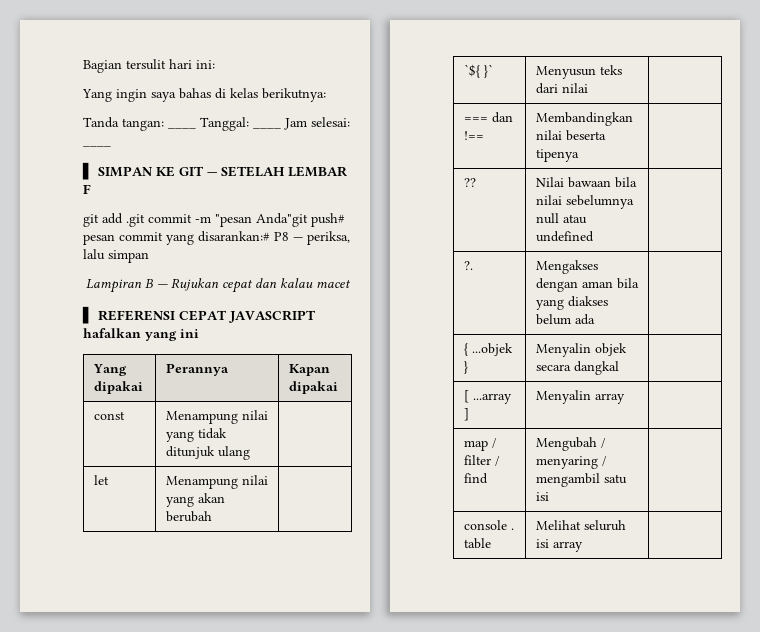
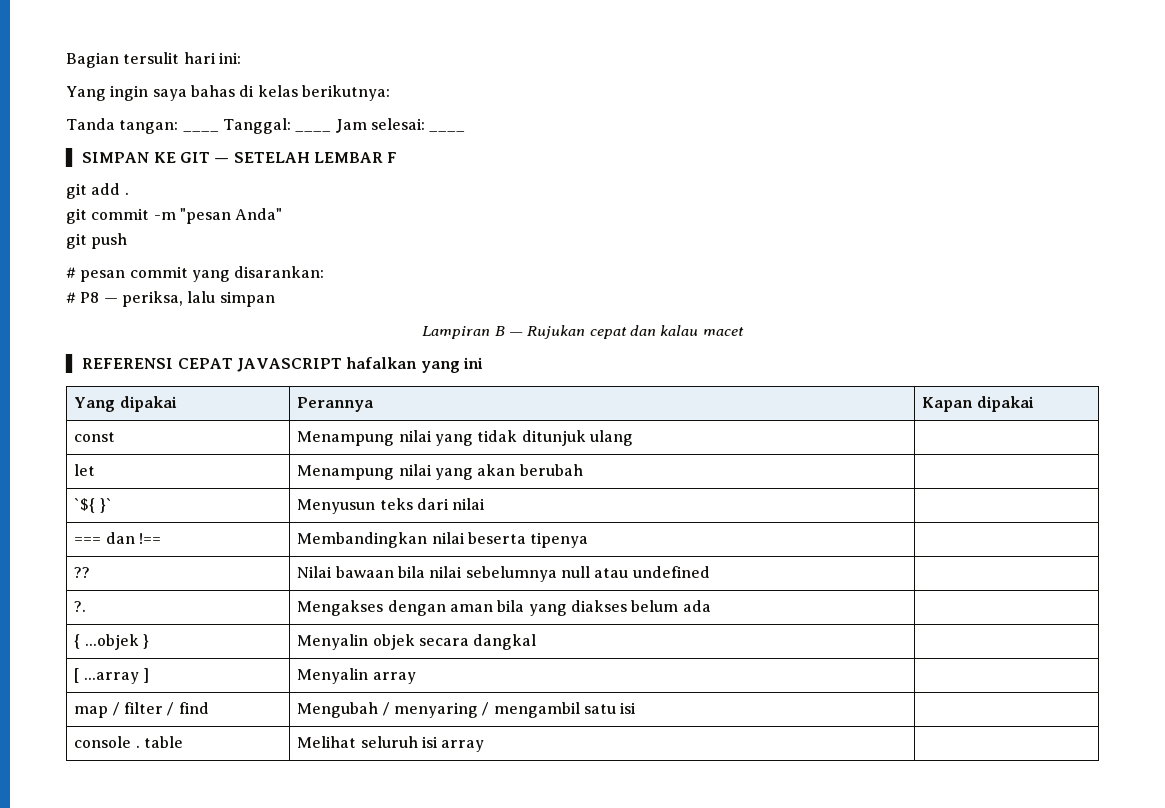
- git add .git commit -m "pesan Anda"git push# pesan commit yang disarankan:# P8 — periksa, lalu simpan
+ git add .
+ git commit -m "pesan Anda"
+ git push
+ # pesan commit yang disarankan:
+ # P8 — periksa, lalu simpan

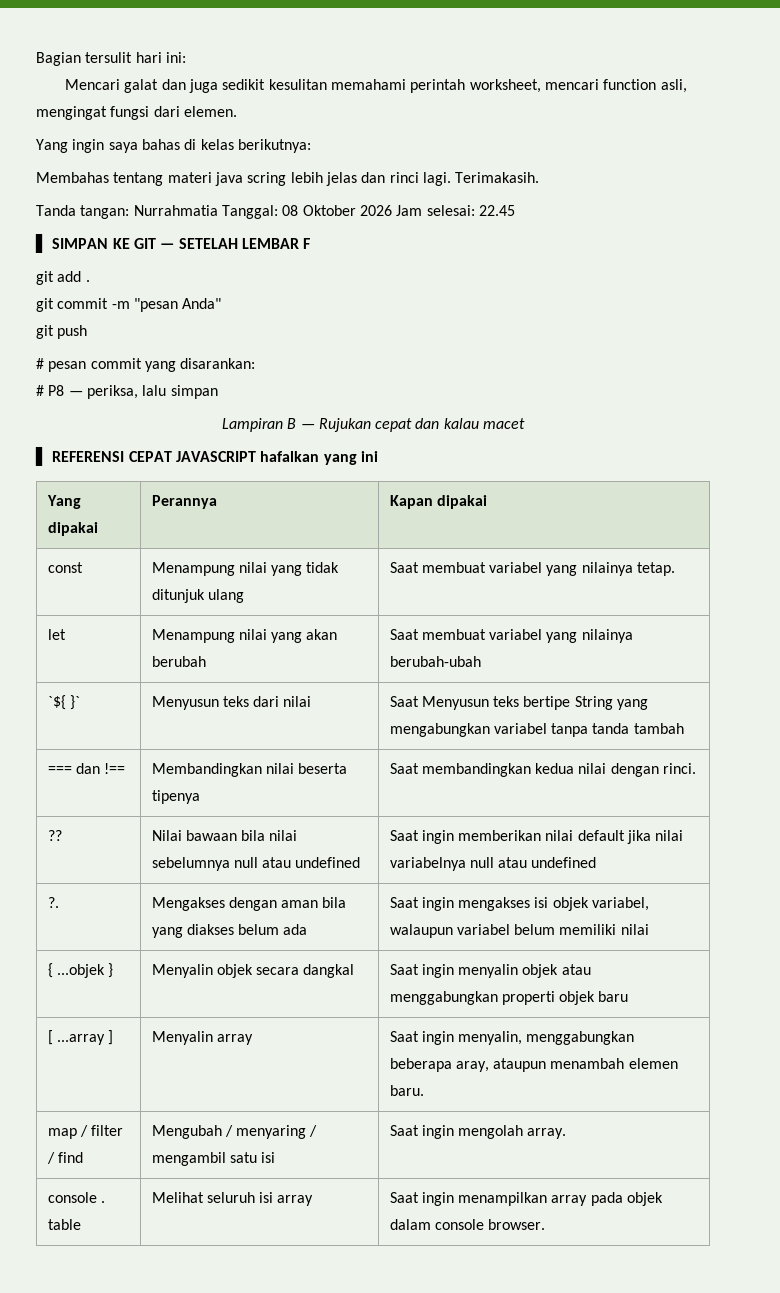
+ Mencari galat dan juga sedikit kesulitan memahami perintah worksheet, mencari function asli, mengingat fungsi dari elemen.
- Tanda tangan: ____ Tanggal: ____ Jam selesai: ____
+ Membahas tentang materi java scring lebih jelas dan rinci lagi. Terimakasih.
+ Tanda tangan: Nurrahmatia Tanggal: 08 Oktober 2026 Jam selesai: 22.45
- const | Menampung nilai yang tidak ditunjuk ulang |
+ const | Menampung nilai yang tidak ditunjuk ulang | Saat membuat variabel yang nilainya tetap.
- let | Menampung nilai yang akan berubah |
+ let | Menampung nilai yang akan berubah | Saat membuat variabel yang nilainya berubah-ubah
- `${ }` | Menyusun teks dari nilai |
+ `${ }` | Menyusun teks dari nilai | Saat Menyusun teks bertipe String yang mengabungkan variabel tanpa tanda tambah
- === dan !== | Membandingkan nilai beserta tipenya |
+ === dan !== | Membandingkan nilai beserta tipenya | Saat membandingkan kedua nilai dengan rinci.
- ?? | Nilai bawaan bila nilai sebelumnya null atau undefined |
+ ?? | Nilai bawaan bila nilai sebelumnya null atau undefined | Saat ingin memberikan nilai default jika nilai variabelnya null atau undefined
- ?. | Mengakses dengan aman bila yang diakses belum ada |
+ ?. | Mengakses dengan aman bila yang diakses belum ada | Saat ingin mengakses isi objek variabel, walaupun variabel belum memiliki nilai
- { ...objek } | Menyalin objek secara dangkal |
+ { ...objek } | Menyalin objek secara dangkal | Saat ingin menyalin objek atau menggabungkan properti objek baru
- [ ...array ] | Menyalin array |
+ [ ...array ] | Menyalin array | Saat ingin menyalin, menggabungkan beberapa aray, ataupun menambah elemen baru.
- map / filter / find | Mengubah / menyaring / mengambil satu isi |
+ map / filter / find | Mengubah / menyaring / mengambil satu isi | Saat ingin mengolah array.
- console . table | Melihat seluruh isi array |
+ console . table | Melihat seluruh isi array | Saat ingin menampilkan array pada objek dalam console browser.

